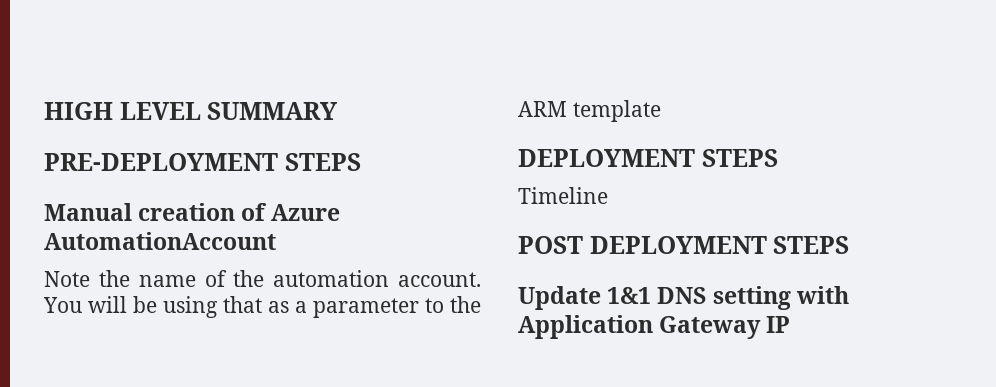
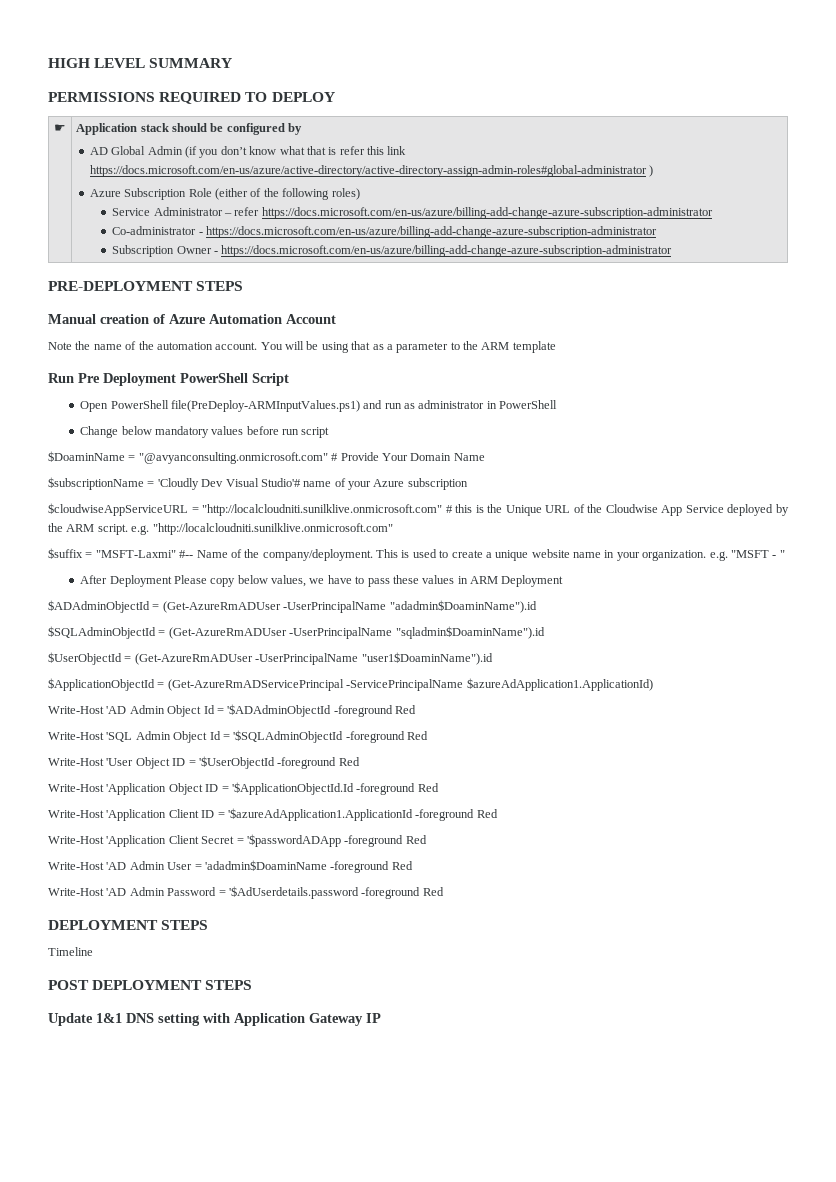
+ PERMISSIONS REQUIRED TO DEPLOY
+ ☛ | Application stack should be configured by
+ AD Global Admin (if you don’t know what that is refer this link https://docs.microsoft.com/en-us/azure/active-directory/active-directory-assign-admin-roles#global-administrator )
+ Azure Subscription Role (either of the following roles)
+ Service Administrator – refer https://docs.microsoft.com/en-us/azure/billing-add-change-azure-subscription-administrator
+ Co-administrator - https://docs.microsoft.com/en-us/azure/billing-add-change-azure-subscription-administrator
+ Subscription Owner - https://docs.microsoft.com/en-us/azure/billing-add-change-azure-subscription-administrator
- Manual creation of Azure AutomationAccount
+ Manual creation of Azure Automation Account
+ Run Pre Deployment PowerShell Script
+ Open PowerShell file(PreDeploy-ARMInputValues.ps1) and run as administrator in PowerShell
+ Change below mandatory values before run script
+ $DoaminName = "@avyanconsulting.onmicrosoft.com" # Provide Your Domain Name
+ $subscriptionName = 'Cloudly Dev Visual Studio'# name of your Azure subscription
+ $cloudwiseAppServiceURL = "http://localcloudniti.sunilklive.onmicrosoft.com" # this is the Unique URL of the Cloudwise App Service deployed by the ARM script. e.g. "http://localcloudniti.sunilklive.onmicrosoft.com"
+ $suffix = "MSFT-Laxmi" #-- Name of the company/deployment. This is used to create a unique website name in your organization. e.g. "MSFT - "
+ After Deployment Please copy below values, we have to pass these values in ARM Deployment
+ $ADAdminObjectId = (Get-AzureRmADUser -UserPrincipalName "adadmin$DoaminName").id
+ $SQLAdminObjectId = (Get-AzureRmADUser -UserPrincipalName "sqladmin$DoaminName").id
+ $UserObjectId = (Get-AzureRmADUser -UserPrincipalName "user1$DoaminName").id
+ $ApplicationObjectId = (Get-AzureRmADServicePrincipal -ServicePrincipalName $azureAdApplication1.ApplicationId)
+ Write-Host 'AD Admin Object Id = '$ADAdminObjectId -foreground Red
+ Write-Host 'SQL Admin Object Id = '$SQLAdminObjectId -foreground Red
+ Write-Host 'User Object ID = '$UserObjectId -foreground Red
+ Write-Host 'Application Object ID = '$ApplicationObjectId.Id -foreground Red
+ Write-Host 'Application Client ID = '$azureAdApplication1.ApplicationId -foreground Red
+ Write-Host 'Application Client Secret = '$passwordADApp -foreground Red
+ Write-Host 'AD Admin User = 'adadmin$DoaminName -foreground Red
+ Write-Host 'AD Admin Password = '$AdUserdetails.password -foreground Red

